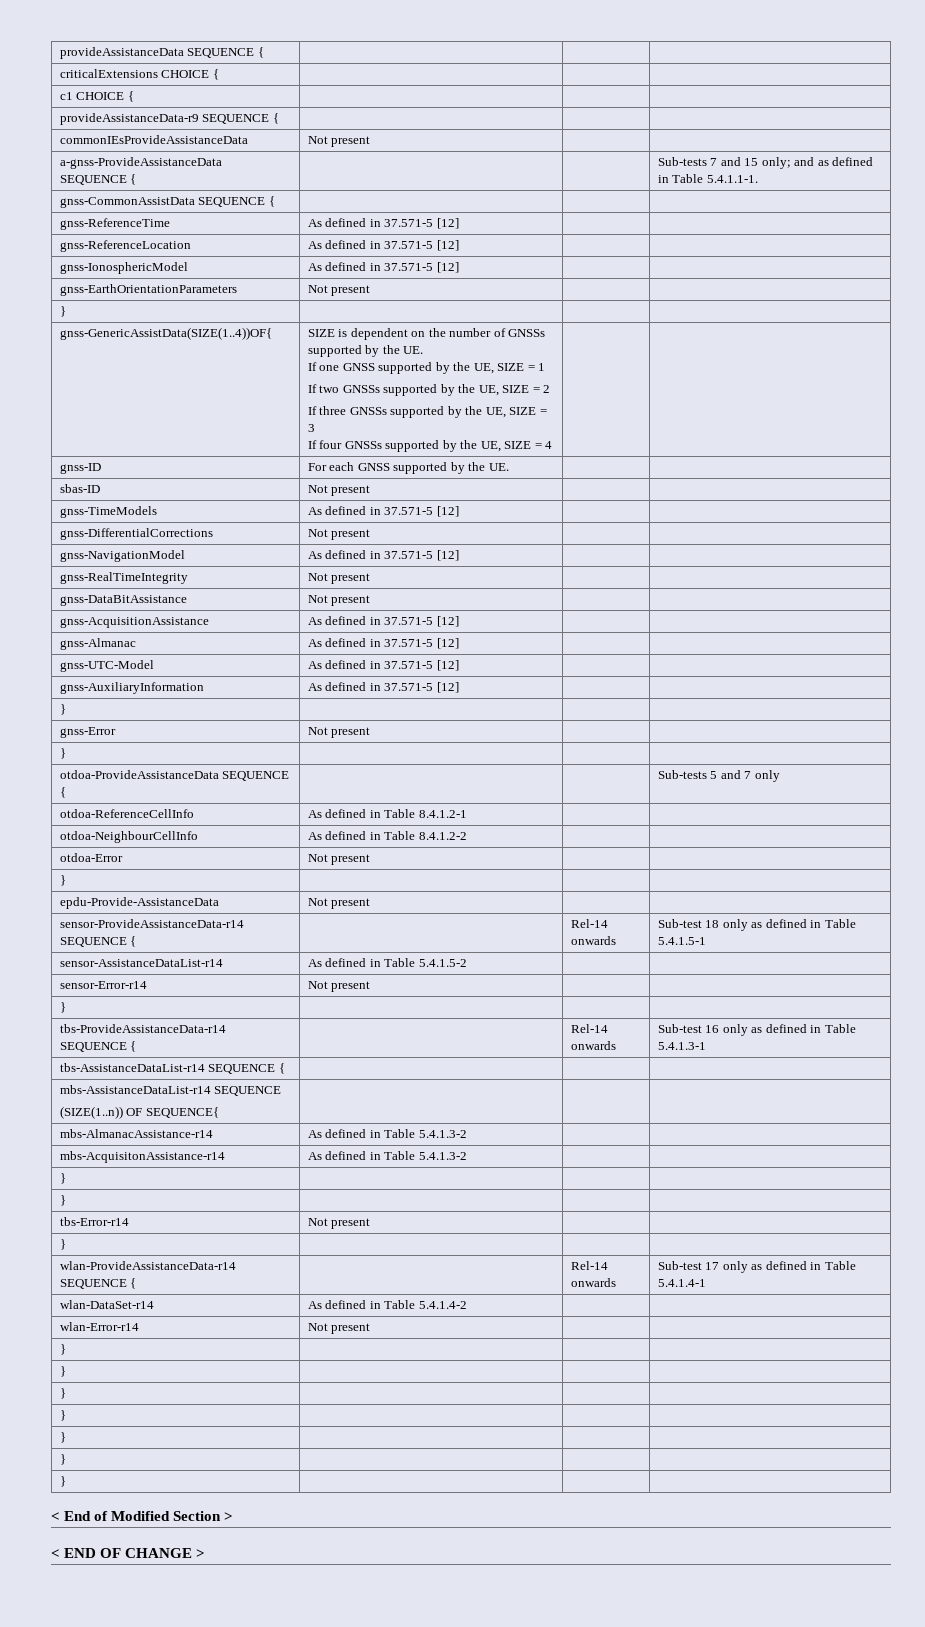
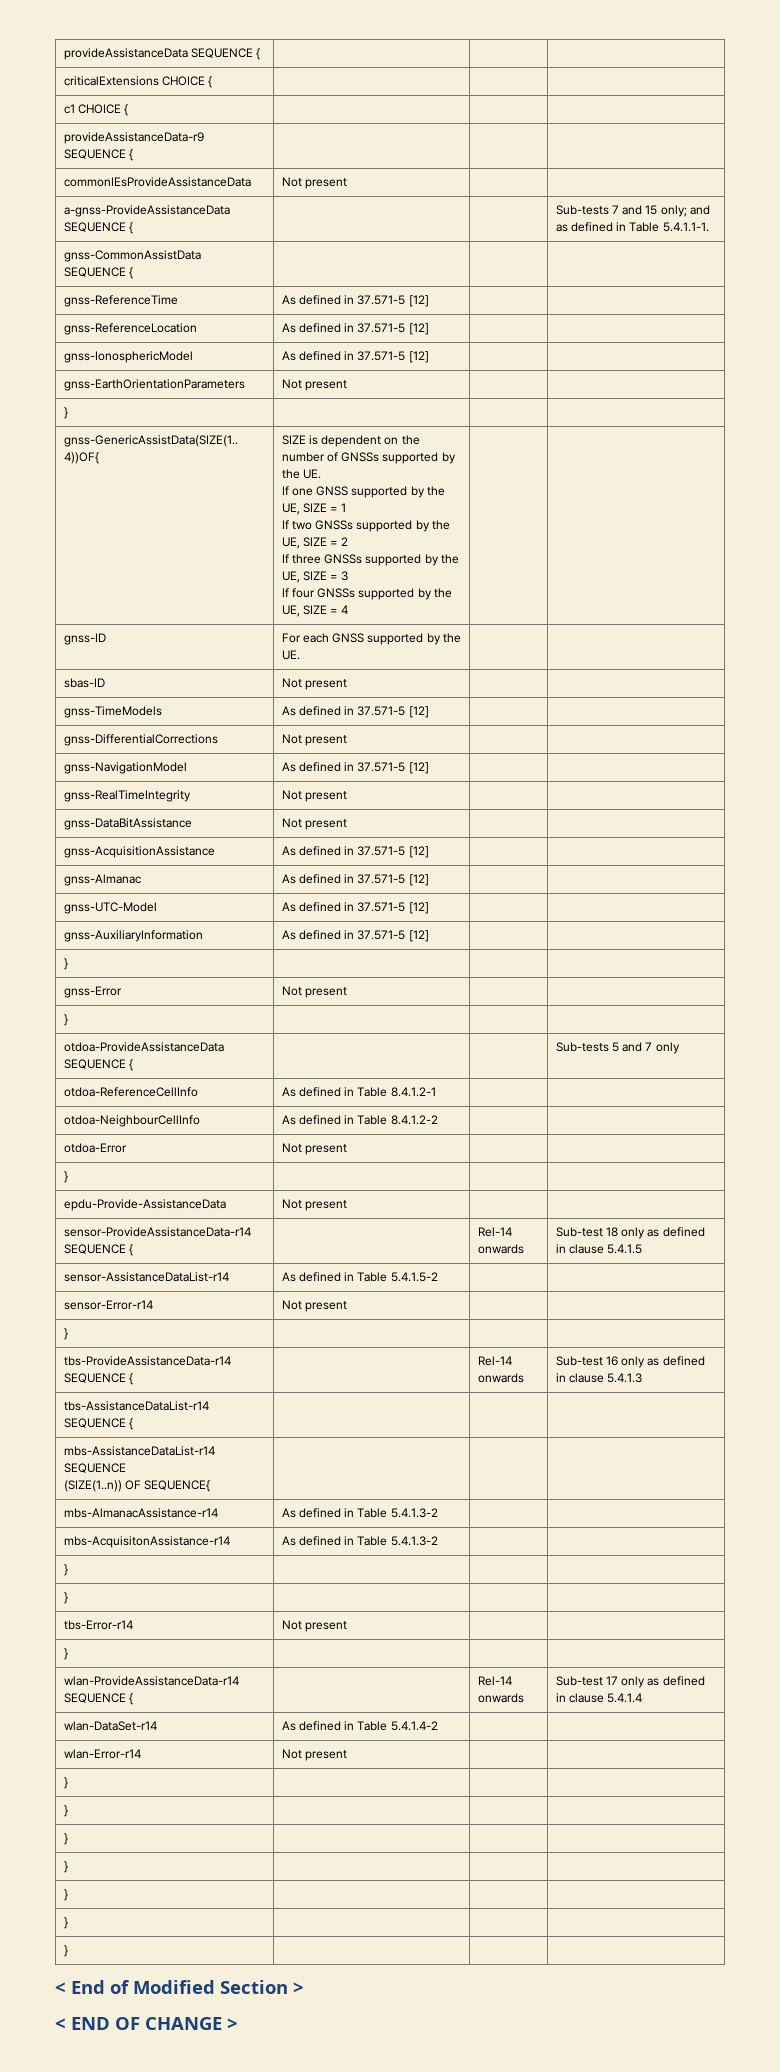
- sensor-ProvideAssistanceData-r14 SEQUENCE { | | Rel-14 onwards | Sub-test 18 only as defined in Table 5.4.1.5-1
+ sensor-ProvideAssistanceData-r14 SEQUENCE { | | Rel-14 onwards | Sub-test 18 only as defined in clause 5.4.1.5
- tbs-ProvideAssistanceData-r14 SEQUENCE { | | Rel-14 onwards | Sub-test 16 only as defined in Table 5.4.1.3-1
+ tbs-ProvideAssistanceData-r14 SEQUENCE { | | Rel-14 onwards | Sub-test 16 only as defined in clause 5.4.1.3
- wlan-ProvideAssistanceData-r14 SEQUENCE { | | Rel-14 onwards | Sub-test 17 only as defined in Table 5.4.1.4-1
+ wlan-ProvideAssistanceData-r14 SEQUENCE { | | Rel-14 onwards | Sub-test 17 only as defined in clause 5.4.1.4

